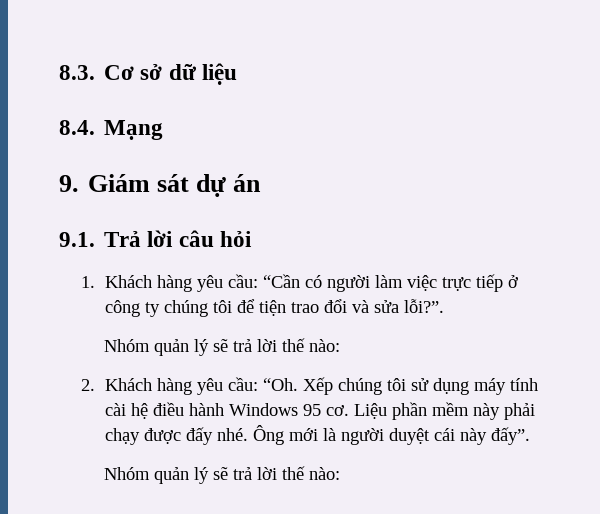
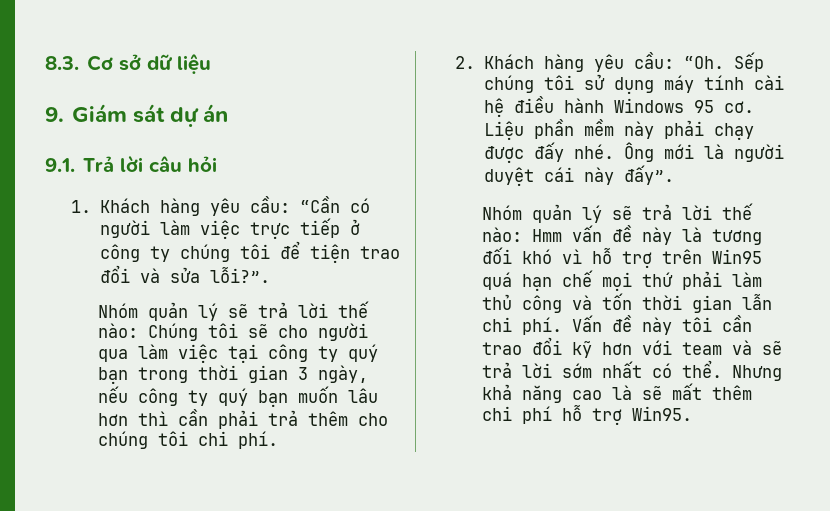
- 8.4. Mạng
  1. Khách hàng yêu cầu: “Cần có người làm việc trực tiếp ở công ty chúng tôi để tiện trao đổi và sửa lỗi?”.
- Nhóm quản lý sẽ trả lời thế nào:
+ Nhóm quản lý sẽ trả lời thế nào: Chúng tôi sẽ cho người qua làm việc tại công ty quý bạn trong thời gian 3 ngày, nếu công ty quý bạn muốn lâu hơn thì cần phải trả thêm cho chúng tôi chi phí.
- 2. Khách hàng yêu cầu: “Oh. Xếp chúng tôi sử dụng máy tính cài hệ điều hành Windows 95 cơ.
+ 2. Khách hàng yêu cầu: “Oh. Sếp chúng tôi sử dụng máy tính cài hệ điều hành Windows 95 cơ.
  Ông mới là người duyệt cái này đấy”.
- Nhóm quản lý sẽ trả lời thế nào:
+ Nhóm quản lý sẽ trả lời thế nào: Hmm vấn đề này là tương đối khó vì hỗ trợ trên Win95 quá hạn chế mọi thứ phải làm thủ công và tốn thời gian lẫn chi phí. Vấn đề này tôi cần trao đổi kỹ hơn với team và sẽ trả lời sớm nhất có thể. Nhưng khả năng cao là sẽ mất thêm chi phí hỗ trợ Win95.

